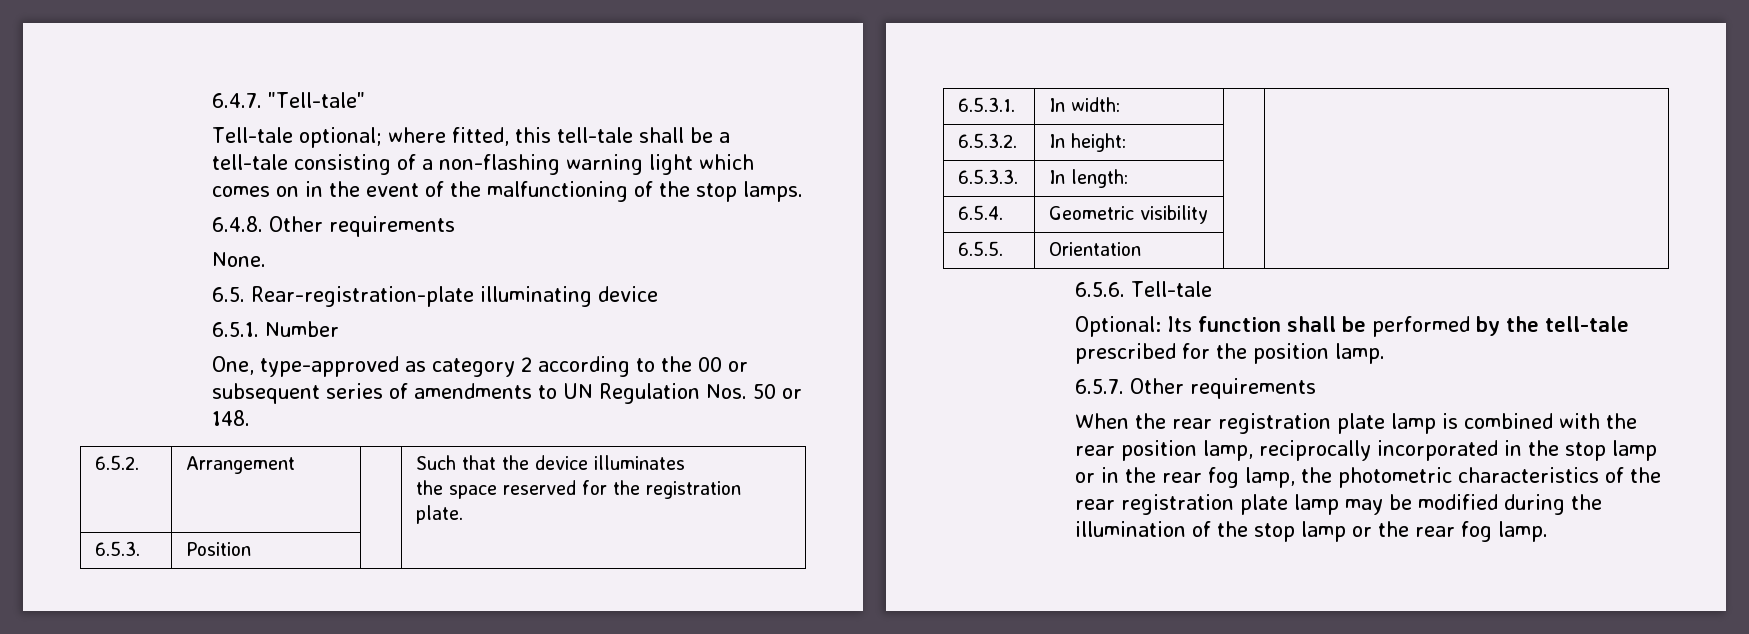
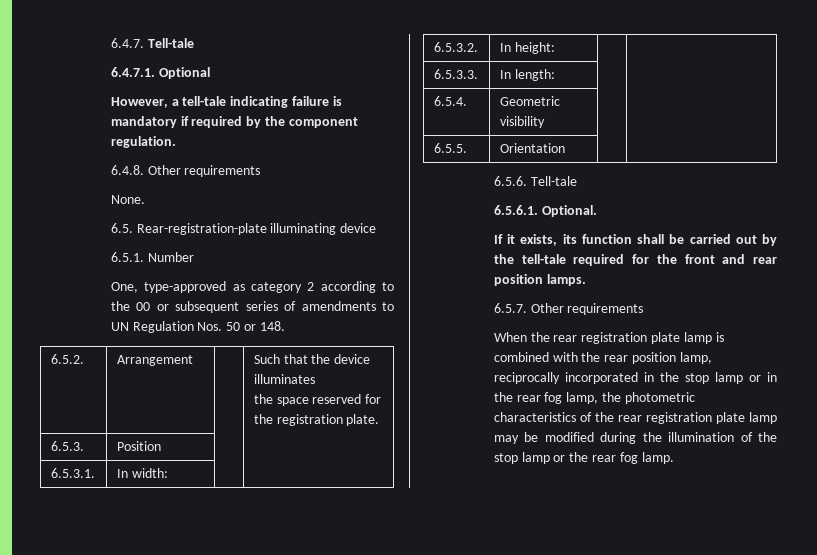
- 6.4.7. "Tell-tale"
- Tell-tale optional; where fitted, this tell-tale shall be a tell-tale consisting of a non-flashing warning light which comes on in the event of the malfunctioning of the stop lamps.
+ 6.4.7. Tell-tale
+ 6.4.7.1. Optional
+ However, a tell-tale indicating failure is mandatory if required by the component regulation.
- Optional: Its function shall be performed by the tell-tale prescribed for the position lamp.
+ 6.5.6.1. Optional.
+ If it exists, its function shall be carried out by the tell-tale required for the front and rear position lamps.

